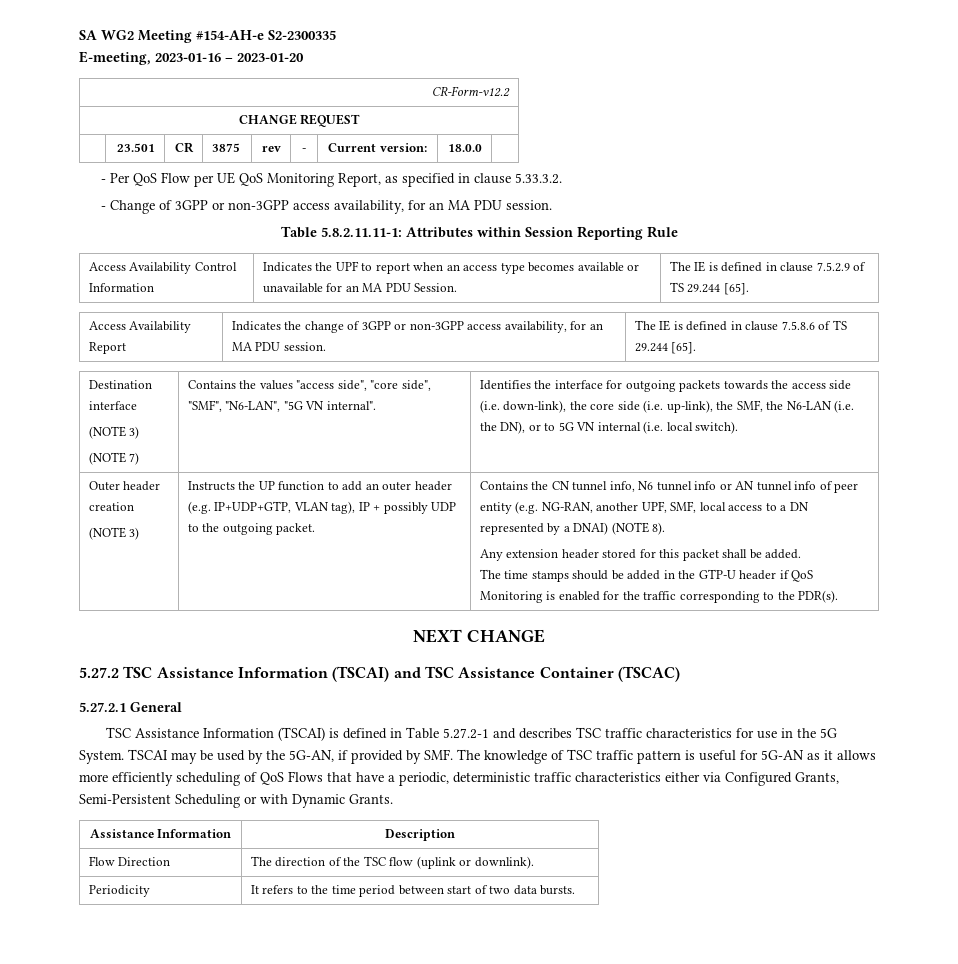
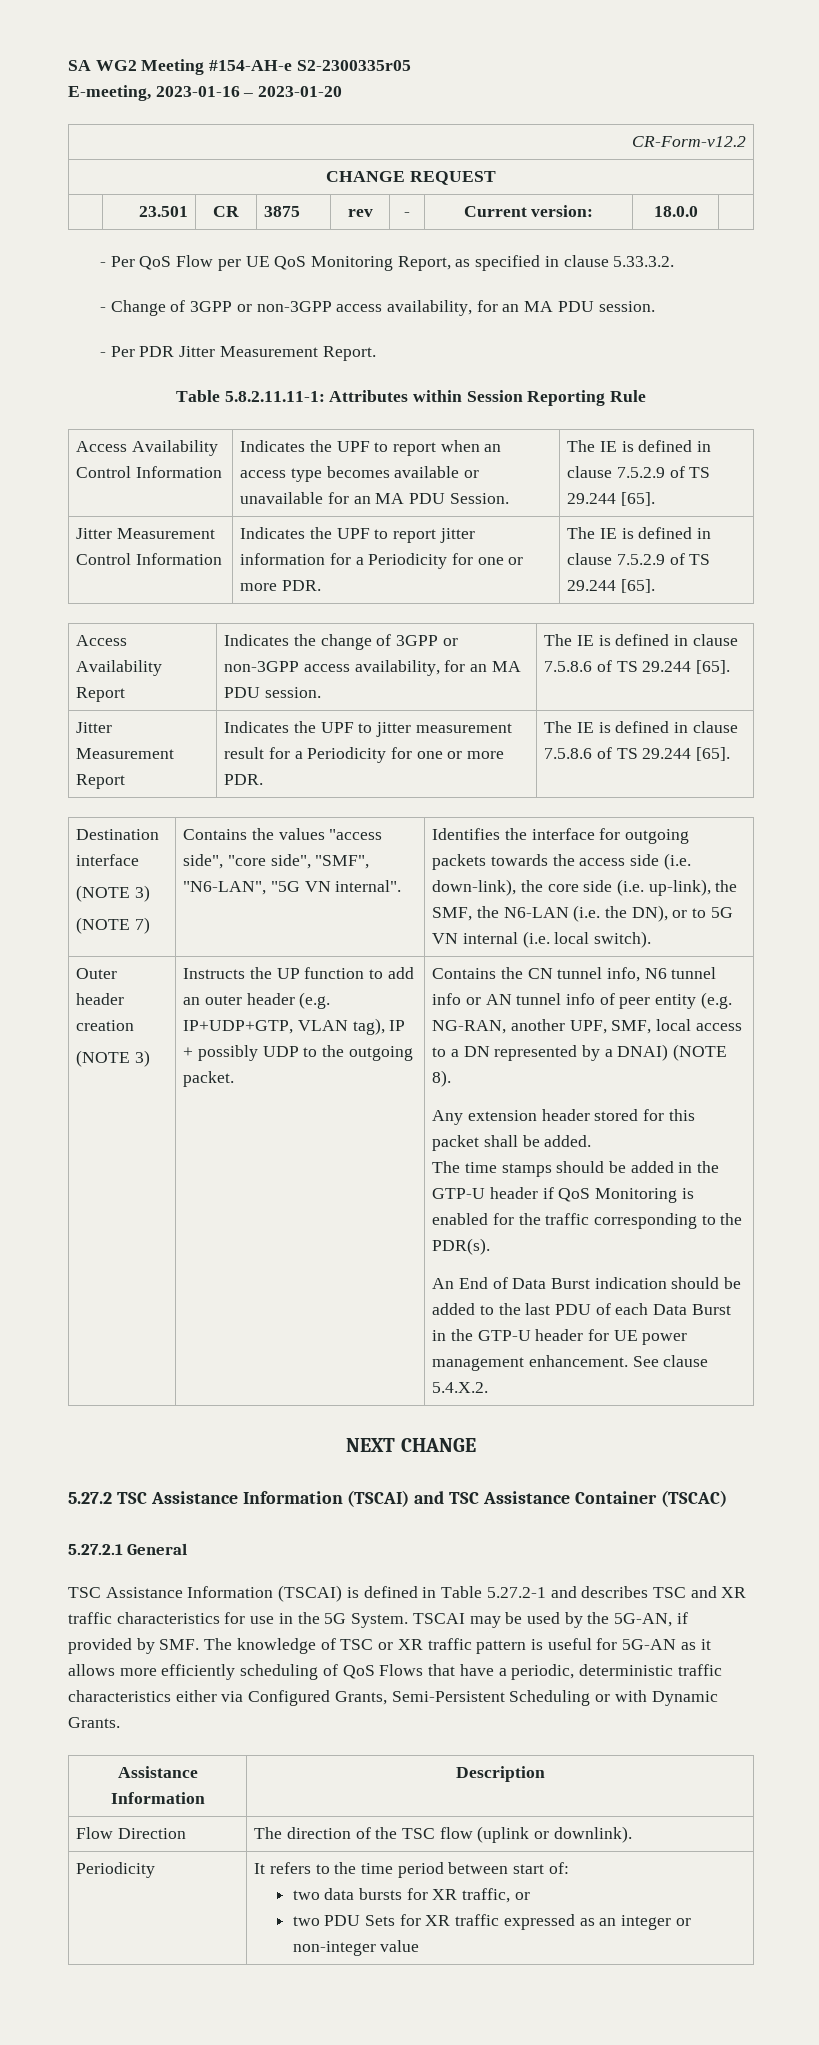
- SA WG2 Meeting #154-AH-e S2-2300335
+ SA WG2 Meeting #154-AH-e S2-2300335r05
+ - Per PDR Jitter Measurement Report.
+ Jitter Measurement Control Information | Indicates the UPF to report jitter information for a Periodicity for one or more PDR. | The IE is defined in clause 7.5.2.9 of TS 29.244 [65].
+ Jitter Measurement Report | Indicates the UPF to jitter measurement result for a Periodicity for one or more PDR. | The IE is defined in clause 7.5.8.6 of TS 29.244 [65].
+ An End of Data Burst indication should be added to the last PDU of each Data Burst in the GTP-U header for UE power management enhancement. See clause 5.4.X.2.
- TSC Assistance Information (TSCAI) is defined in Table 5.27.2-1 and describes TSC traffic characteristics for use in the 5G System.
+ TSC Assistance Information (TSCAI) is defined in Table 5.27.2-1 and describes TSC and XR traffic characteristics for use in the 5G System.
- TSCAI may be used by the 5G-AN, if provided by SMF. The knowledge of TSC traffic pattern is useful for 5G-AN as it allows more efficiently scheduling of QoS Flows that have a periodic, deterministic traffic characteristics either via Configured Grants, Semi-Persistent Scheduling or with Dynamic Grants.
+ TSCAI may be used by the 5G-AN, if provided by SMF. The knowledge of TSC or XR traffic pattern is useful for 5G-AN as it allows more efficiently scheduling of QoS Flows that have a periodic, deterministic traffic characteristics either via Configured Grants, Semi-Persistent Scheduling or with Dynamic Grants.
- Periodicity | It refers to the time period between start of two data bursts.
+ Periodicity | It refers to the time period between start of:
+ two data bursts for XR traffic, or
+ two PDU Sets for XR traffic expressed as an integer or non-integer value

